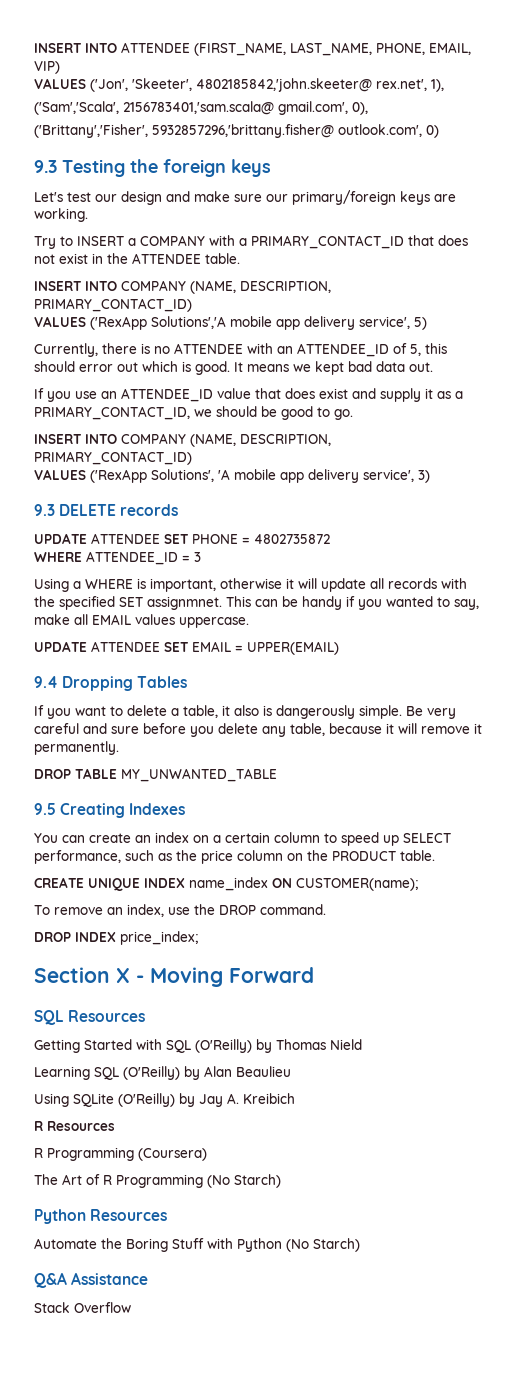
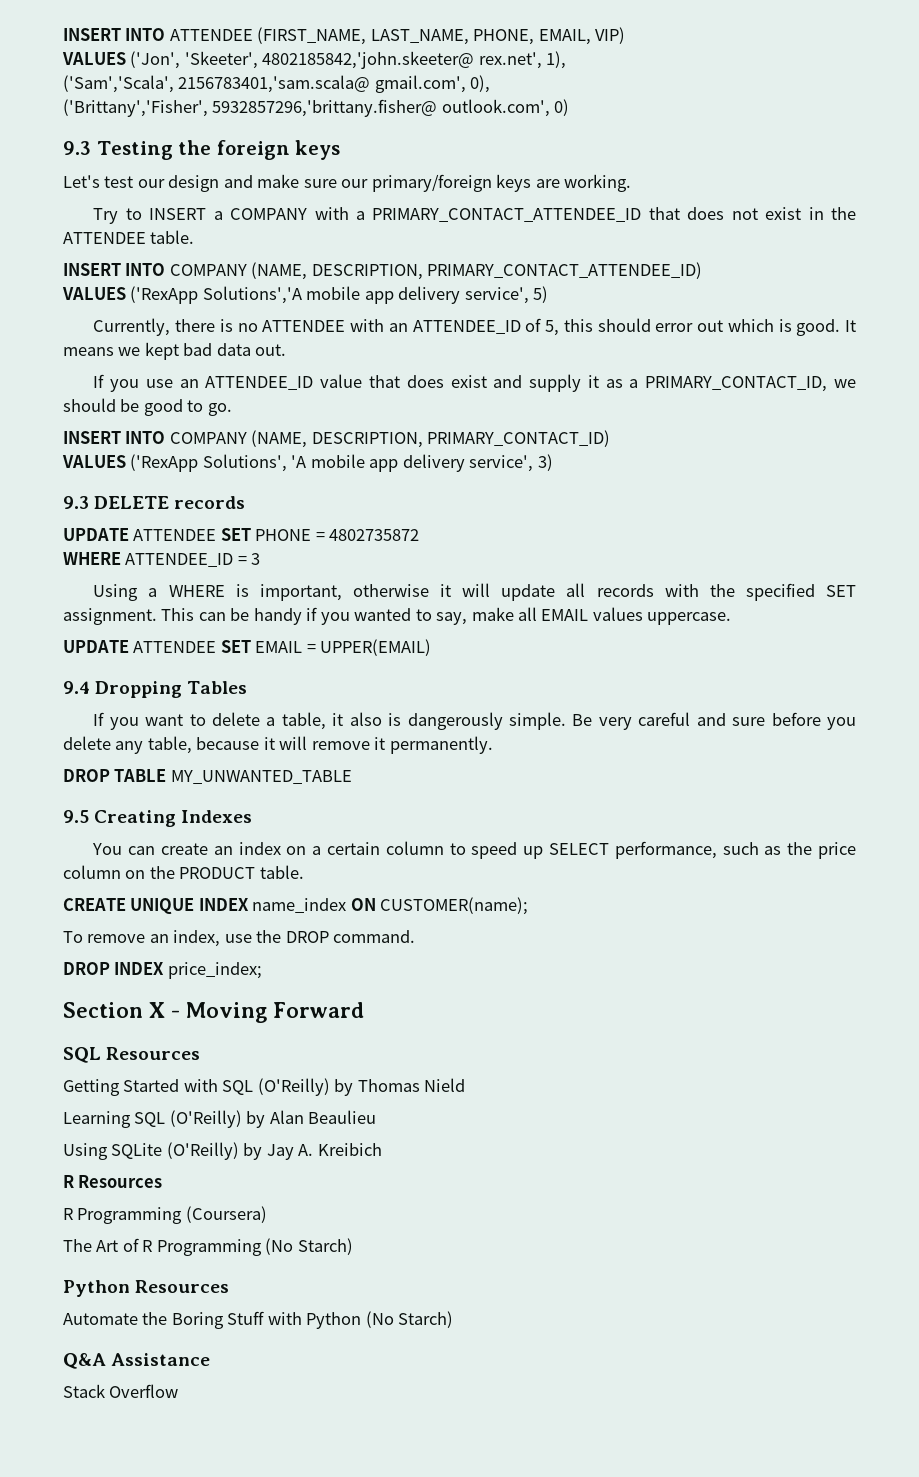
- Try to INSERT a COMPANY with a PRIMARY_CONTACT_ID that does not exist in the ATTENDEE table.
- INSERT INTO COMPANY (NAME, DESCRIPTION, PRIMARY_CONTACT_ID)
+ Try to INSERT a COMPANY with a PRIMARY_CONTACT_ATTENDEE_ID that does not exist in the ATTENDEE table.
+ INSERT INTO COMPANY (NAME, DESCRIPTION, PRIMARY_CONTACT_ATTENDEE_ID)
- Using a WHERE is important, otherwise it will update all records with the specified SET assignmnet.
+ Using a WHERE is important, otherwise it will update all records with the specified SET assignment.

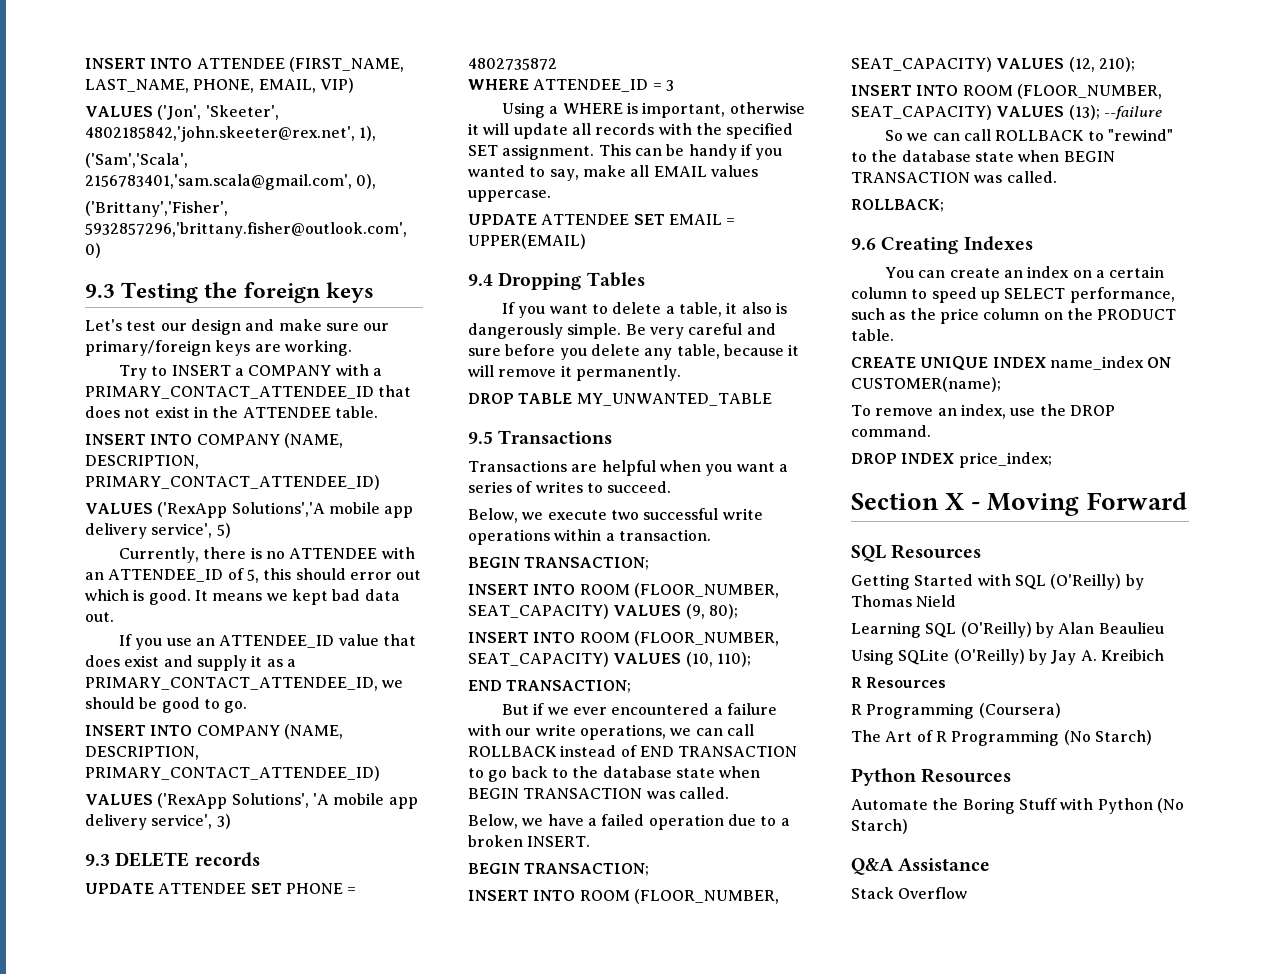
- VALUES ('Jon', 'Skeeter', 4802185842,'john.skeeter@ rex.net', 1),
+ VALUES ('Jon', 'Skeeter', 4802185842,'john.skeeter@rex.net', 1),
- ('Sam','Scala', 2156783401,'sam.scala@ gmail.com', 0),
+ ('Sam','Scala', 2156783401,'sam.scala@gmail.com', 0),
- ('Brittany','Fisher', 5932857296,'brittany.fisher@ outlook.com', 0)
+ ('Brittany','Fisher', 5932857296,'brittany.fisher@outlook.com', 0)
- If you use an ATTENDEE_ID value that does exist and supply it as a PRIMARY_CONTACT_ID, we should be good to go.
- INSERT INTO COMPANY (NAME, DESCRIPTION, PRIMARY_CONTACT_ID)
+ If you use an ATTENDEE_ID value that does exist and supply it as a PRIMARY_CONTACT_ATTENDEE_ID, we should be good to go.
+ INSERT INTO COMPANY (NAME, DESCRIPTION, PRIMARY_CONTACT_ATTENDEE_ID)
- 9.5 Creating Indexes
+ 9.5 Transactions
+ Transactions are helpful when you want a series of writes to succeed.
+ Below, we execute two successful write operations within a transaction.
+ BEGIN TRANSACTION;
+ INSERT INTO ROOM (FLOOR_NUMBER, SEAT_CAPACITY) VALUES (9, 80);
+ INSERT INTO ROOM (FLOOR_NUMBER, SEAT_CAPACITY) VALUES (10, 110);
+ END TRANSACTION;
+ But if we ever encountered a failure with our write operations, we can call ROLLBACK instead of END TRANSACTION to go back to the database state when BEGIN TRANSACTION was called.
+ Below, we have a failed operation due to a broken INSERT.
+ BEGIN TRANSACTION;
+ INSERT INTO ROOM (FLOOR_NUMBER, SEAT_CAPACITY) VALUES (12, 210);
+ INSERT INTO ROOM (FLOOR_NUMBER, SEAT_CAPACITY) VALUES (13); --failure
+ So we can call ROLLBACK to "rewind" to the database state when BEGIN TRANSACTION was called.
+ ROLLBACK;
+ 9.6 Creating Indexes

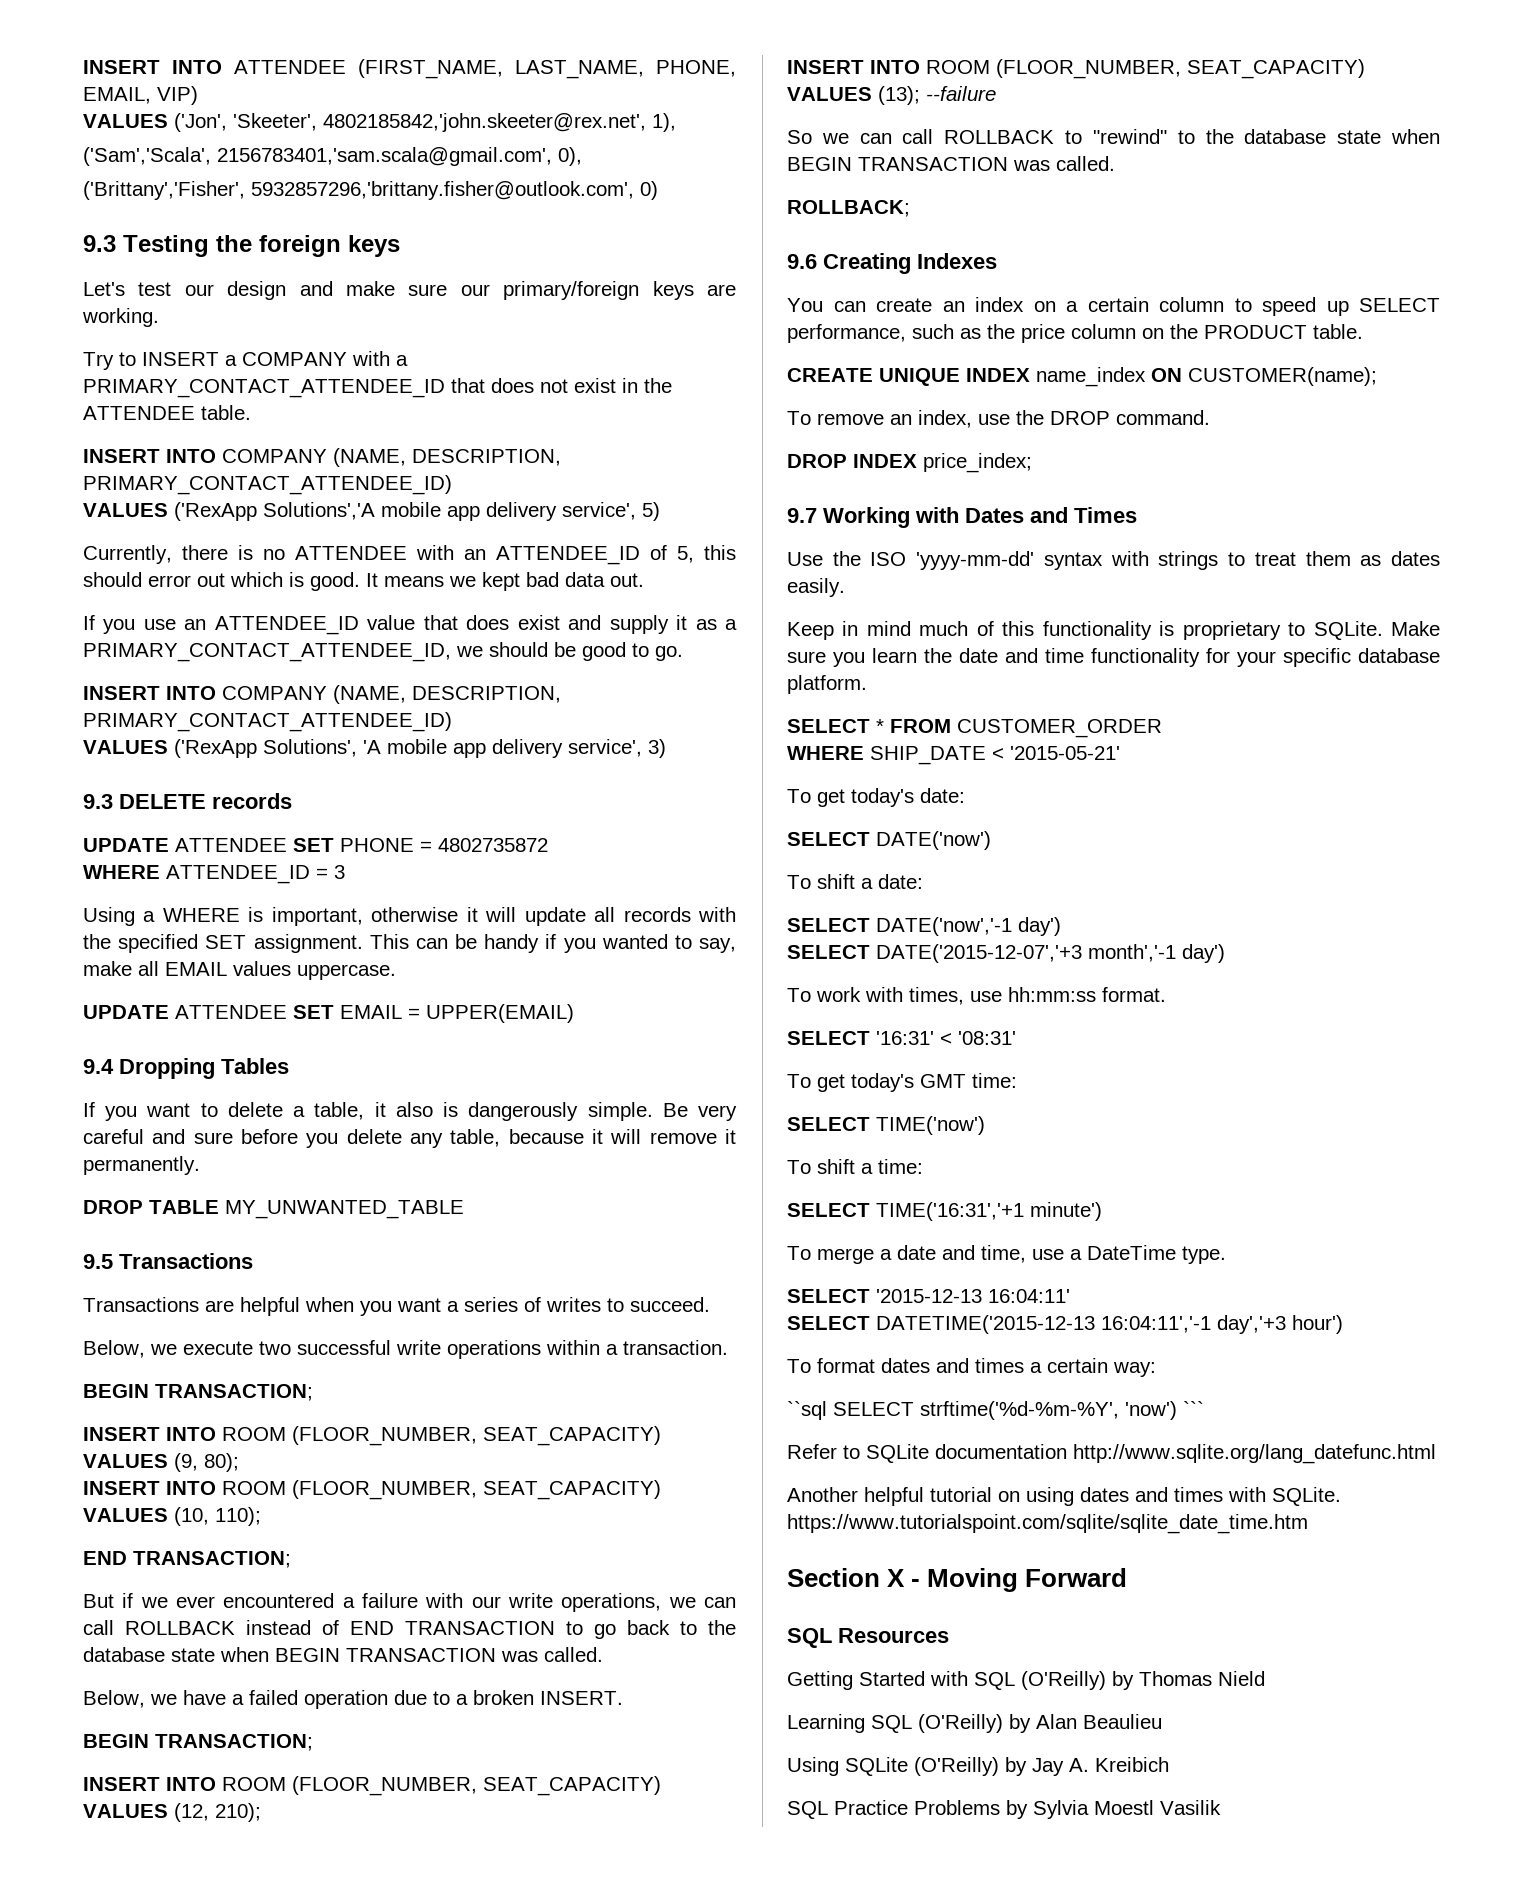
+ 9.7 Working with Dates and Times
+ Use the ISO 'yyyy-mm-dd' syntax with strings to treat them as dates easily.
+ Keep in mind much of this functionality is proprietary to SQLite. Make sure you learn the date and time functionality for your specific database platform.
+ SELECT * FROM CUSTOMER_ORDER
+ WHERE SHIP_DATE < '2015-05-21'
+ To get today's date:
+ SELECT DATE('now')
+ To shift a date:
+ SELECT DATE('now','-1 day')
+ SELECT DATE('2015-12-07','+3 month','-1 day')
+ To work with times, use hh:mm:ss format.
+ SELECT '16:31' < '08:31'
+ To get today's GMT time:
+ SELECT TIME('now')
+ To shift a time:
+ SELECT TIME('16:31','+1 minute')
+ To merge a date and time, use a DateTime type.
+ SELECT '2015-12-13 16:04:11'
+ SELECT DATETIME('2015-12-13 16:04:11','-1 day','+3 hour')
+ To format dates and times a certain way:
+ ``sql SELECT strftime('%d-%m-%Y', 'now') ```
+ Refer to SQLite documentation http://www.sqlite.org/lang_datefunc.html
+ Another helpful tutorial on using dates and times with SQLite. https://www.tutorialspoint.com/sqlite/sqlite_date_time.htm
- R Resources
- R Programming (Coursera)
- The Art of R Programming (No Starch)
- Python Resources
- Automate the Boring Stuff with Python (No Starch)
- Q&A Assistance
- Stack Overflow
+ SQL Practice Problems by Sylvia Moestl Vasilik

